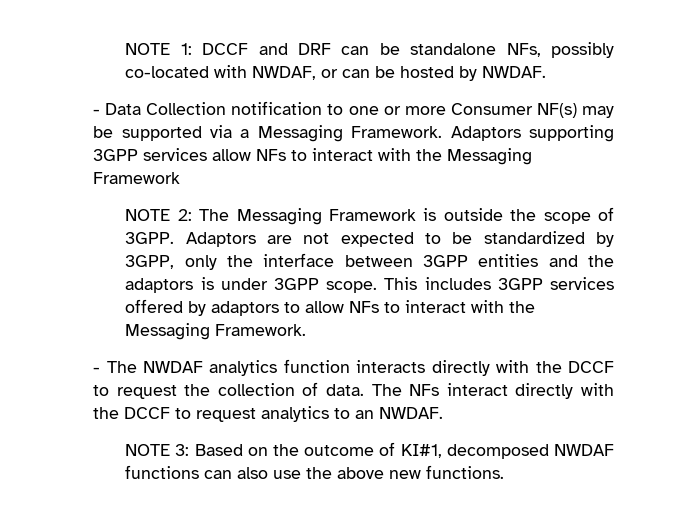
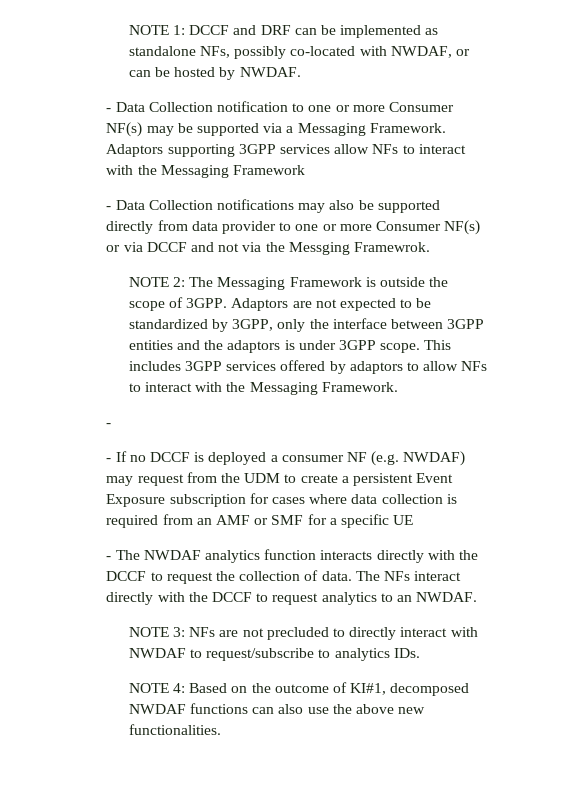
- NOTE 1: DCCF and DRF can be standalone NFs, possibly co-located with NWDAF, or can be hosted by NWDAF.
+ NOTE 1: DCCF and DRF can be implemented as standalone NFs, possibly co-located with NWDAF, or can be hosted by NWDAF.
+ - Data Collection notifications may also be supported directly from data provider to one or more Consumer NF(s) or via DCCF and not via the Messging Framewrok.
  This includes 3GPP services offered by adaptors to allow NFs to interact with the Messaging Framework.
+ -
+ - If no DCCF is deployed a consumer NF (e.g. NWDAF) may request from the UDM to create a persistent Event Exposure subscription for cases where data collection is required from an AMF or SMF for a specific UE
- NOTE 3: Based on the outcome of KI#1, decomposed NWDAF functions can also use the above new functions.
+ NOTE 3: NFs are not precluded to directly interact with NWDAF to request/subscribe to analytics IDs.
+ NOTE 4: Based on the outcome of KI#1, decomposed NWDAF functions can also use the above new functionalities.

